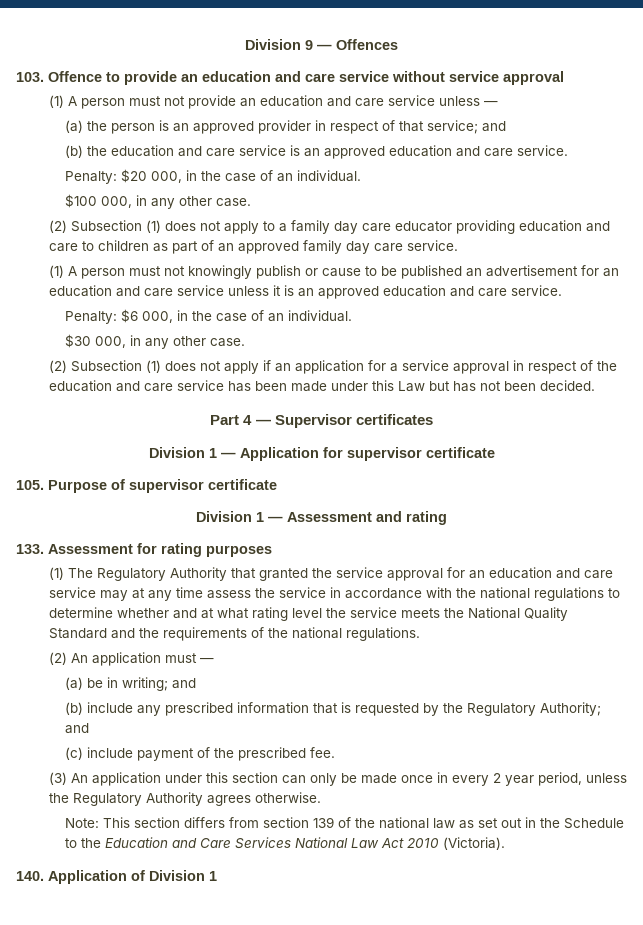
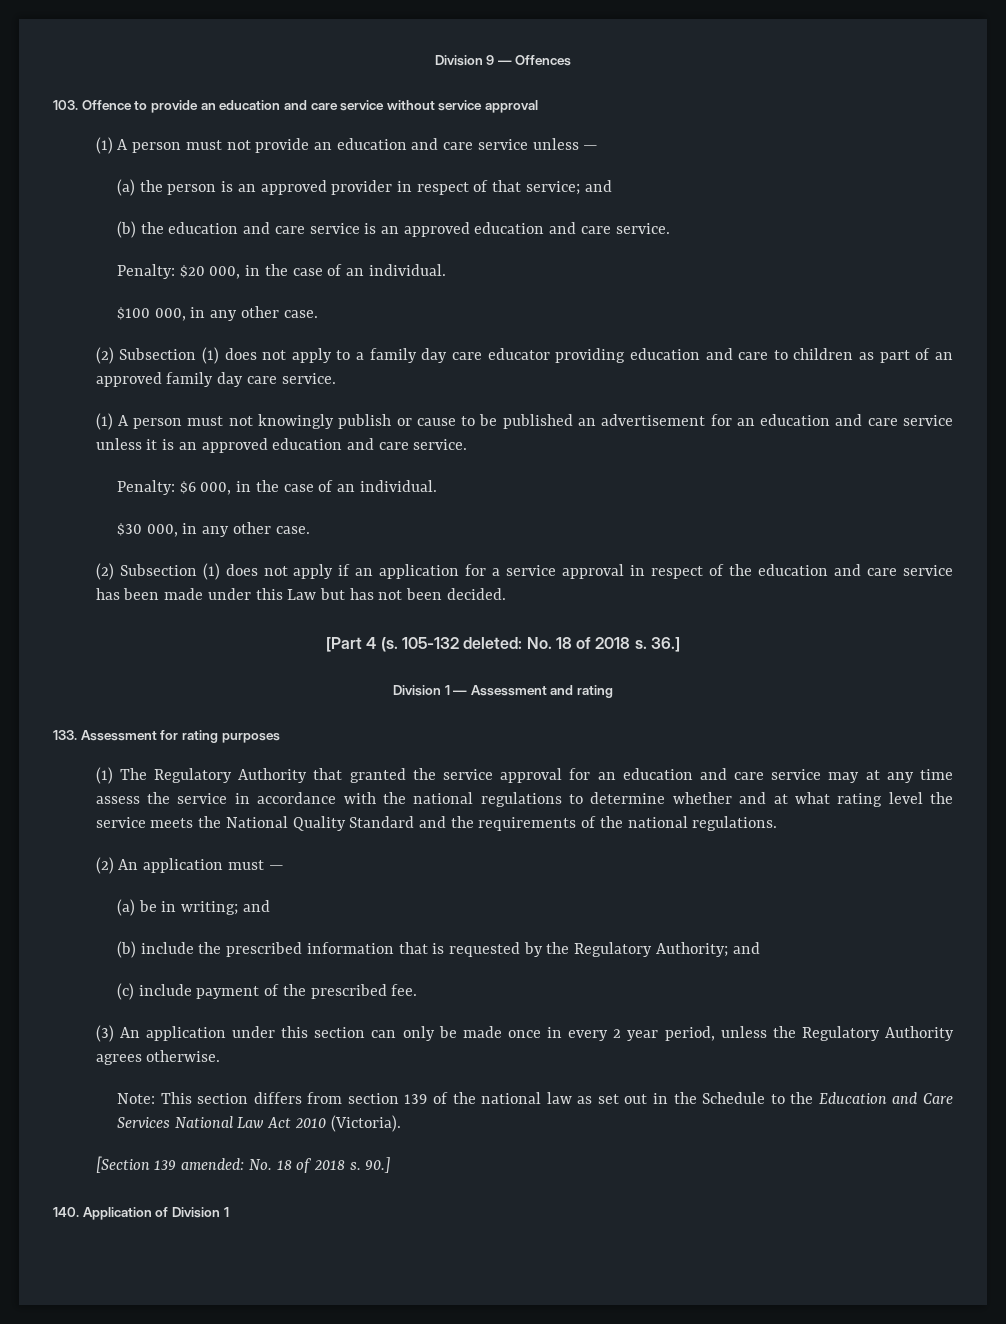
- Part 4 — Supervisor certificates
- Division 1 — Application for supervisor certificate
- 105. Purpose of supervisor certificate
+ [Part 4 (s. 105-132 deleted: No. 18 of 2018 s. 36.]
- (b) include any prescribed information that is requested by the Regulatory Authority; and
+ (b) include the prescribed information that is requested by the Regulatory Authority; and
+ [Section 139 amended: No. 18 of 2018 s. 90.]

